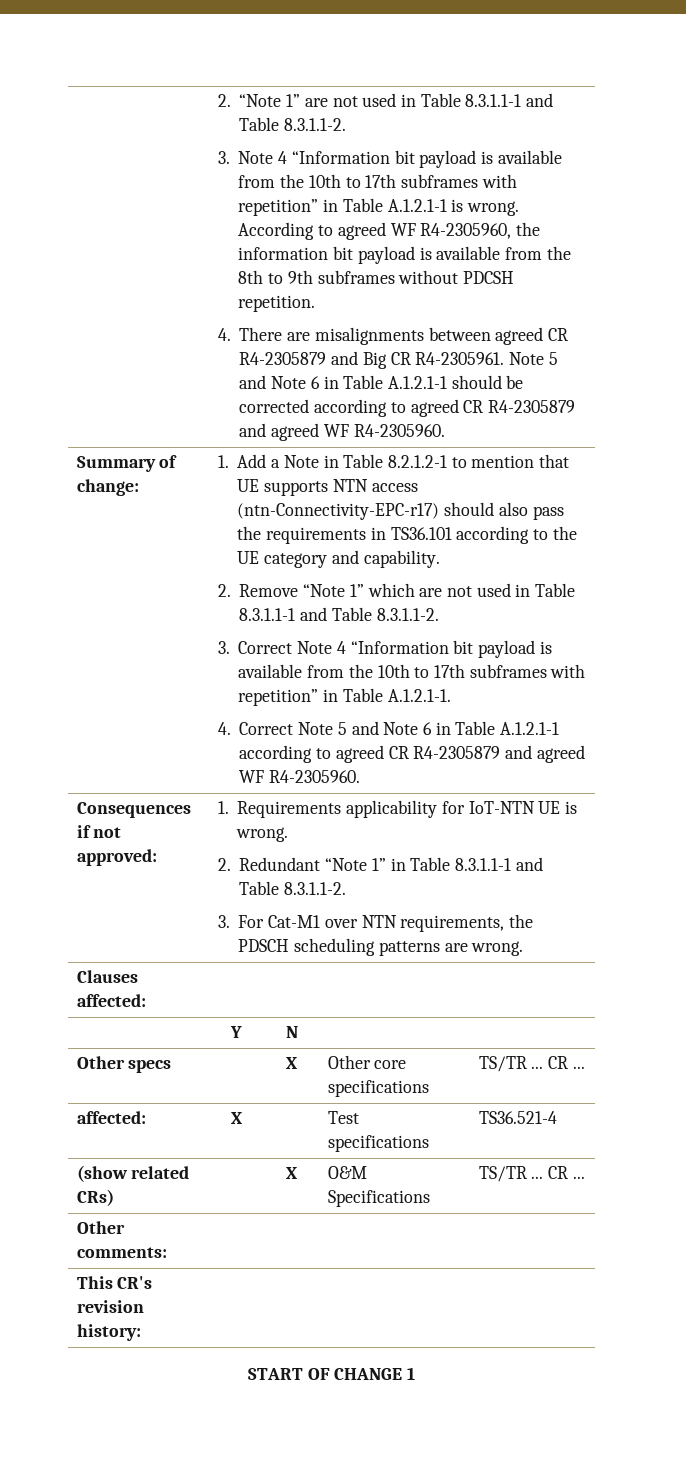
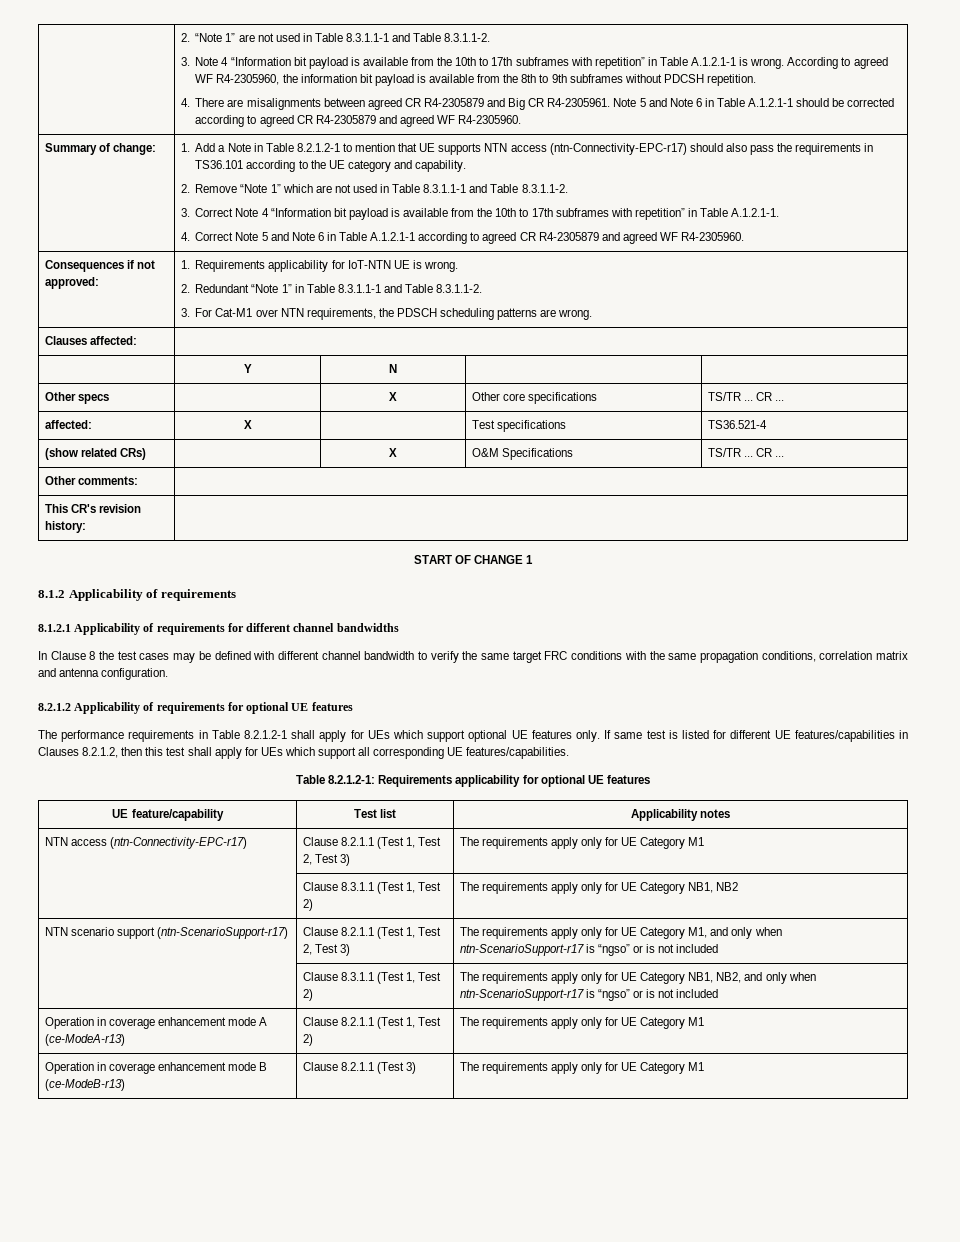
+ 8.1.2 Applicability of requirements
+ 8.1.2.1 Applicability of requirements for different channel bandwidths
+ In Clause 8 the test cases may be defined with different channel bandwidth to verify the same target FRC conditions with the same propagation conditions, correlation matrix and antenna configuration.
+ 8.2.1.2 Applicability of requirements for optional UE features
+ The performance requirements in Table 8.2.1.2-1 shall apply for UEs which support optional UE features only. If same test is listed for different UE features/capabilities in Clauses 8.2.1.2, then this test shall apply for UEs which support all corresponding UE features/capabilities.
+ Table 8.2.1.2-1: Requirements applicability for optional UE features
+ UE feature/capability | Test list | Applicability notes
+ NTN access (ntn-Connectivity-EPC-r17) | Clause 8.2.1.1 (Test 1, Test 2, Test 3) | The requirements apply only for UE Category M1
+ | Clause 8.3.1.1 (Test 1, Test 2) | The requirements apply only for UE Category NB1, NB2
+ NTN scenario support (ntn-ScenarioSupport-r17) | Clause 8.2.1.1 (Test 1, Test 2, Test 3) | The requirements apply only for UE Category M1, and only when ntn-ScenarioSupport-r17 is “ngso” or is not included
+ | Clause 8.3.1.1 (Test 1, Test 2) | The requirements apply only for UE Category NB1, NB2, and only when ntn-ScenarioSupport-r17 is “ngso” or is not included
+ Operation in coverage enhancement mode A (ce-ModeA-r13) | Clause 8.2.1.1 (Test 1, Test 2) | The requirements apply only for UE Category M1
+ Operation in coverage enhancement mode B (ce-ModeB-r13) | Clause 8.2.1.1 (Test 3) | The requirements apply only for UE Category M1

